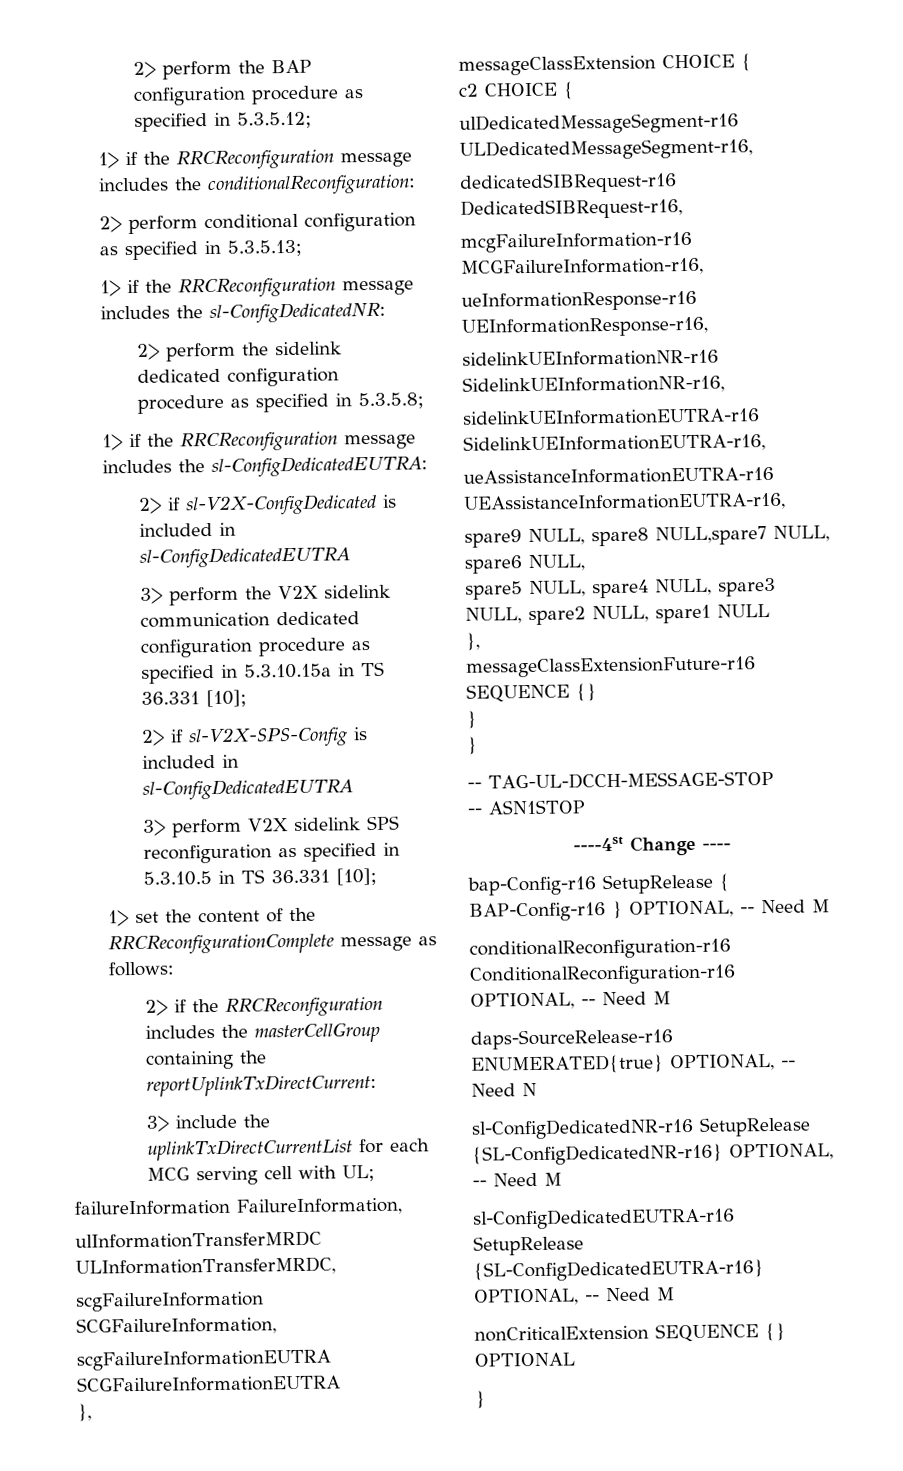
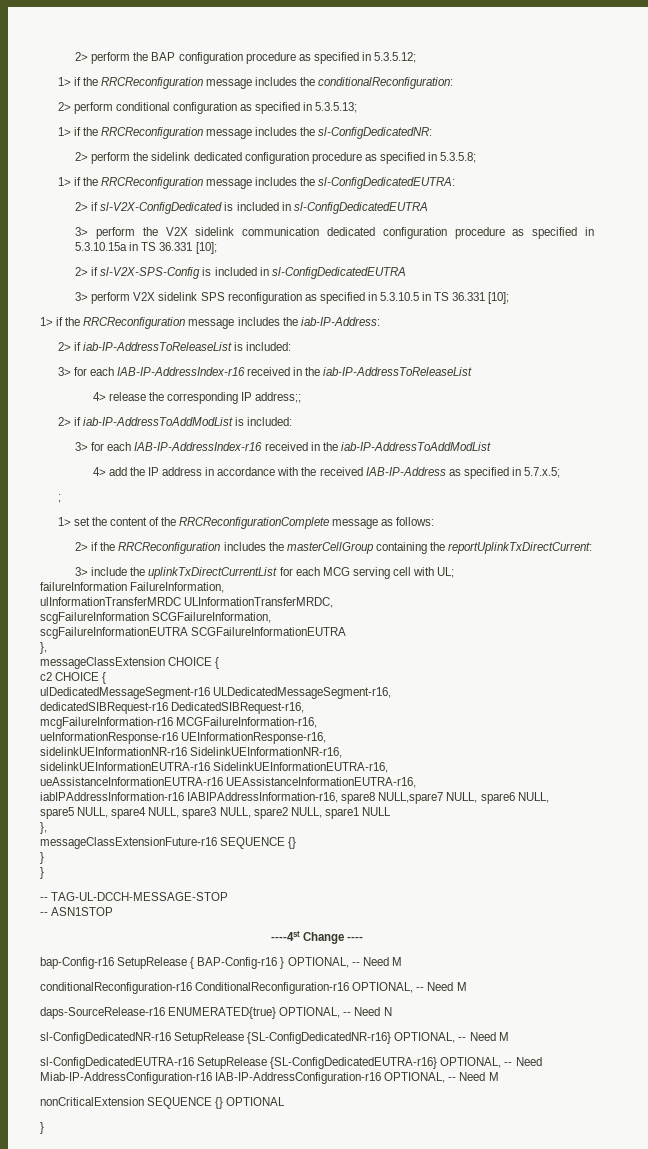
+ 1> if the RRCReconfiguration message includes the iab-IP-Address:
+ 2> if iab-IP-AddressToReleaseList is included:
+ 3> for each IAB-IP-AddressIndex-r16 received in the iab-IP-AddressToReleaseList
+ 4> release the corresponding IP address;;
+ 2> if iab-IP-AddressToAddModList is included:
+ 3> for each IAB-IP-AddressIndex-r16 received in the iab-IP-AddressToAddModList
+ 4> add the IP address in accordance with the received IAB-IP-Address as specified in 5.7.x.5;
+ ;
- spare9 NULL, spare8 NULL,spare7 NULL, spare6 NULL,
+ iabIPAddressInformation-r16 IABIPAddressInformation-r16, spare8 NULL,spare7 NULL, spare6 NULL,
- sl-ConfigDedicatedEUTRA-r16 SetupRelease {SL-ConfigDedicatedEUTRA-r16} OPTIONAL, -- Need M
+ sl-ConfigDedicatedEUTRA-r16 SetupRelease {SL-ConfigDedicatedEUTRA-r16} OPTIONAL, -- Need Miab-IP-AddressConfiguration-r16 IAB-IP-AddressConfiguration-r16 OPTIONAL, -- Need M

